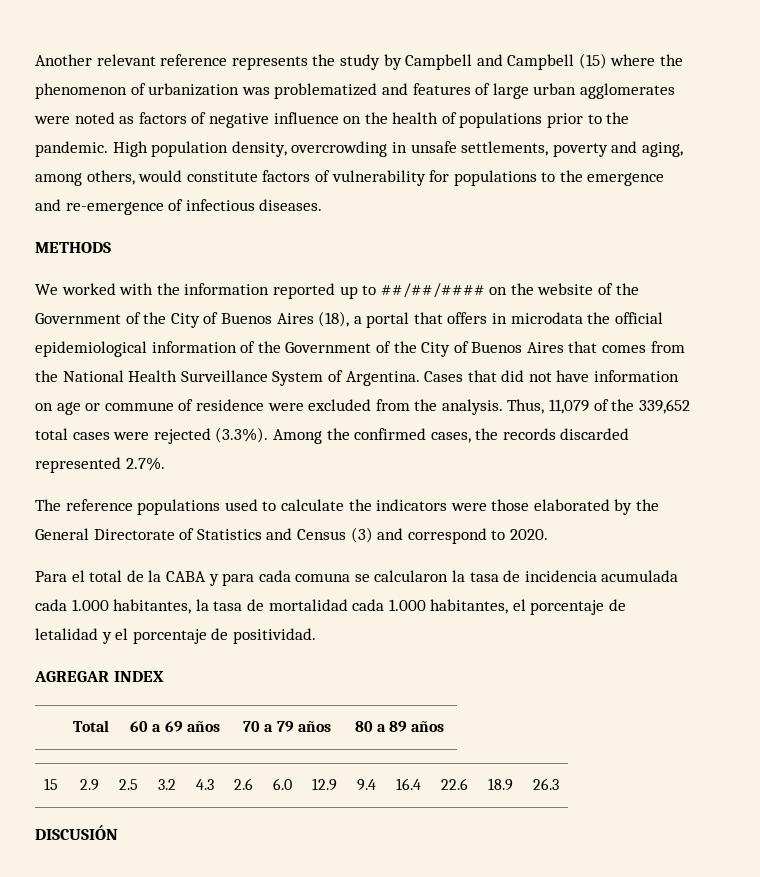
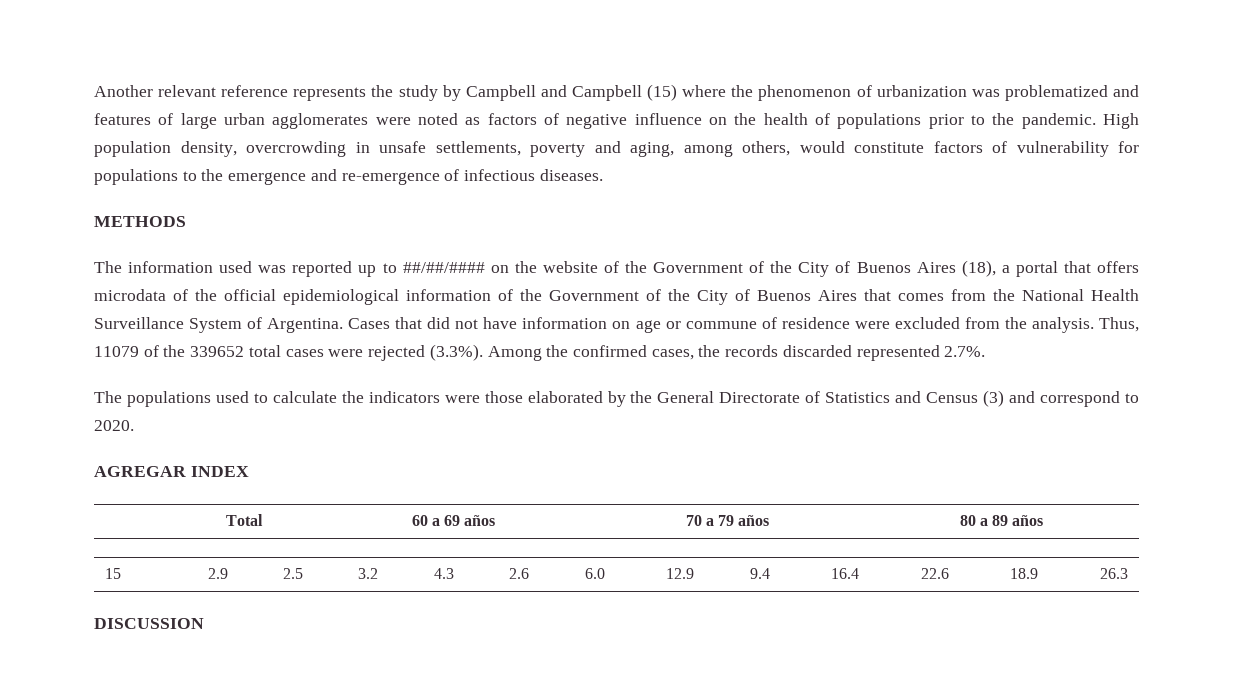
- We worked with the information reported up to ##/##/#### on the website of the Government of the City of Buenos Aires (18), a portal that offers in microdata the official epidemiological information of the Government of the City of Buenos Aires that comes from the National Health Surveillance System of Argentina.
+ The information used was reported up to ##/##/#### on the website of the Government of the City of Buenos Aires (18), a portal that offers microdata of the official epidemiological information of the Government of the City of Buenos Aires that comes from the National Health Surveillance System of Argentina.
- Thus, 11,079 of the 339,652 total cases were rejected (3.3%). Among the confirmed cases, the records discarded represented 2.7%.
+ Thus, 11079 of the 339652 total cases were rejected (3.3%). Among the confirmed cases, the records discarded represented 2.7%.
- The reference populations used to calculate the indicators were those elaborated by the General Directorate of Statistics and Census (3) and correspond to 2020.
+ The populations used to calculate the indicators were those elaborated by the General Directorate of Statistics and Census (3) and correspond to 2020.
- Para el total de la CABA y para cada comuna se calcularon la tasa de incidencia acumulada cada 1.000 habitantes, la tasa de mortalidad cada 1.000 habitantes, el porcentaje de letalidad y el porcentaje de positividad.
- DISCUSIÓN
+ DISCUSSION

